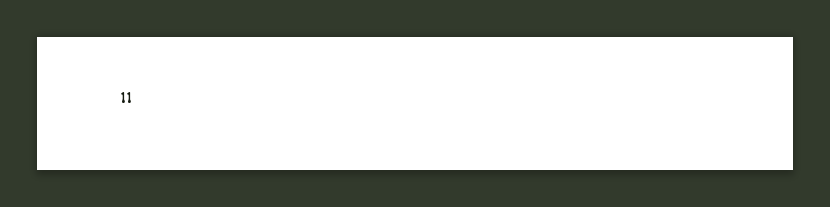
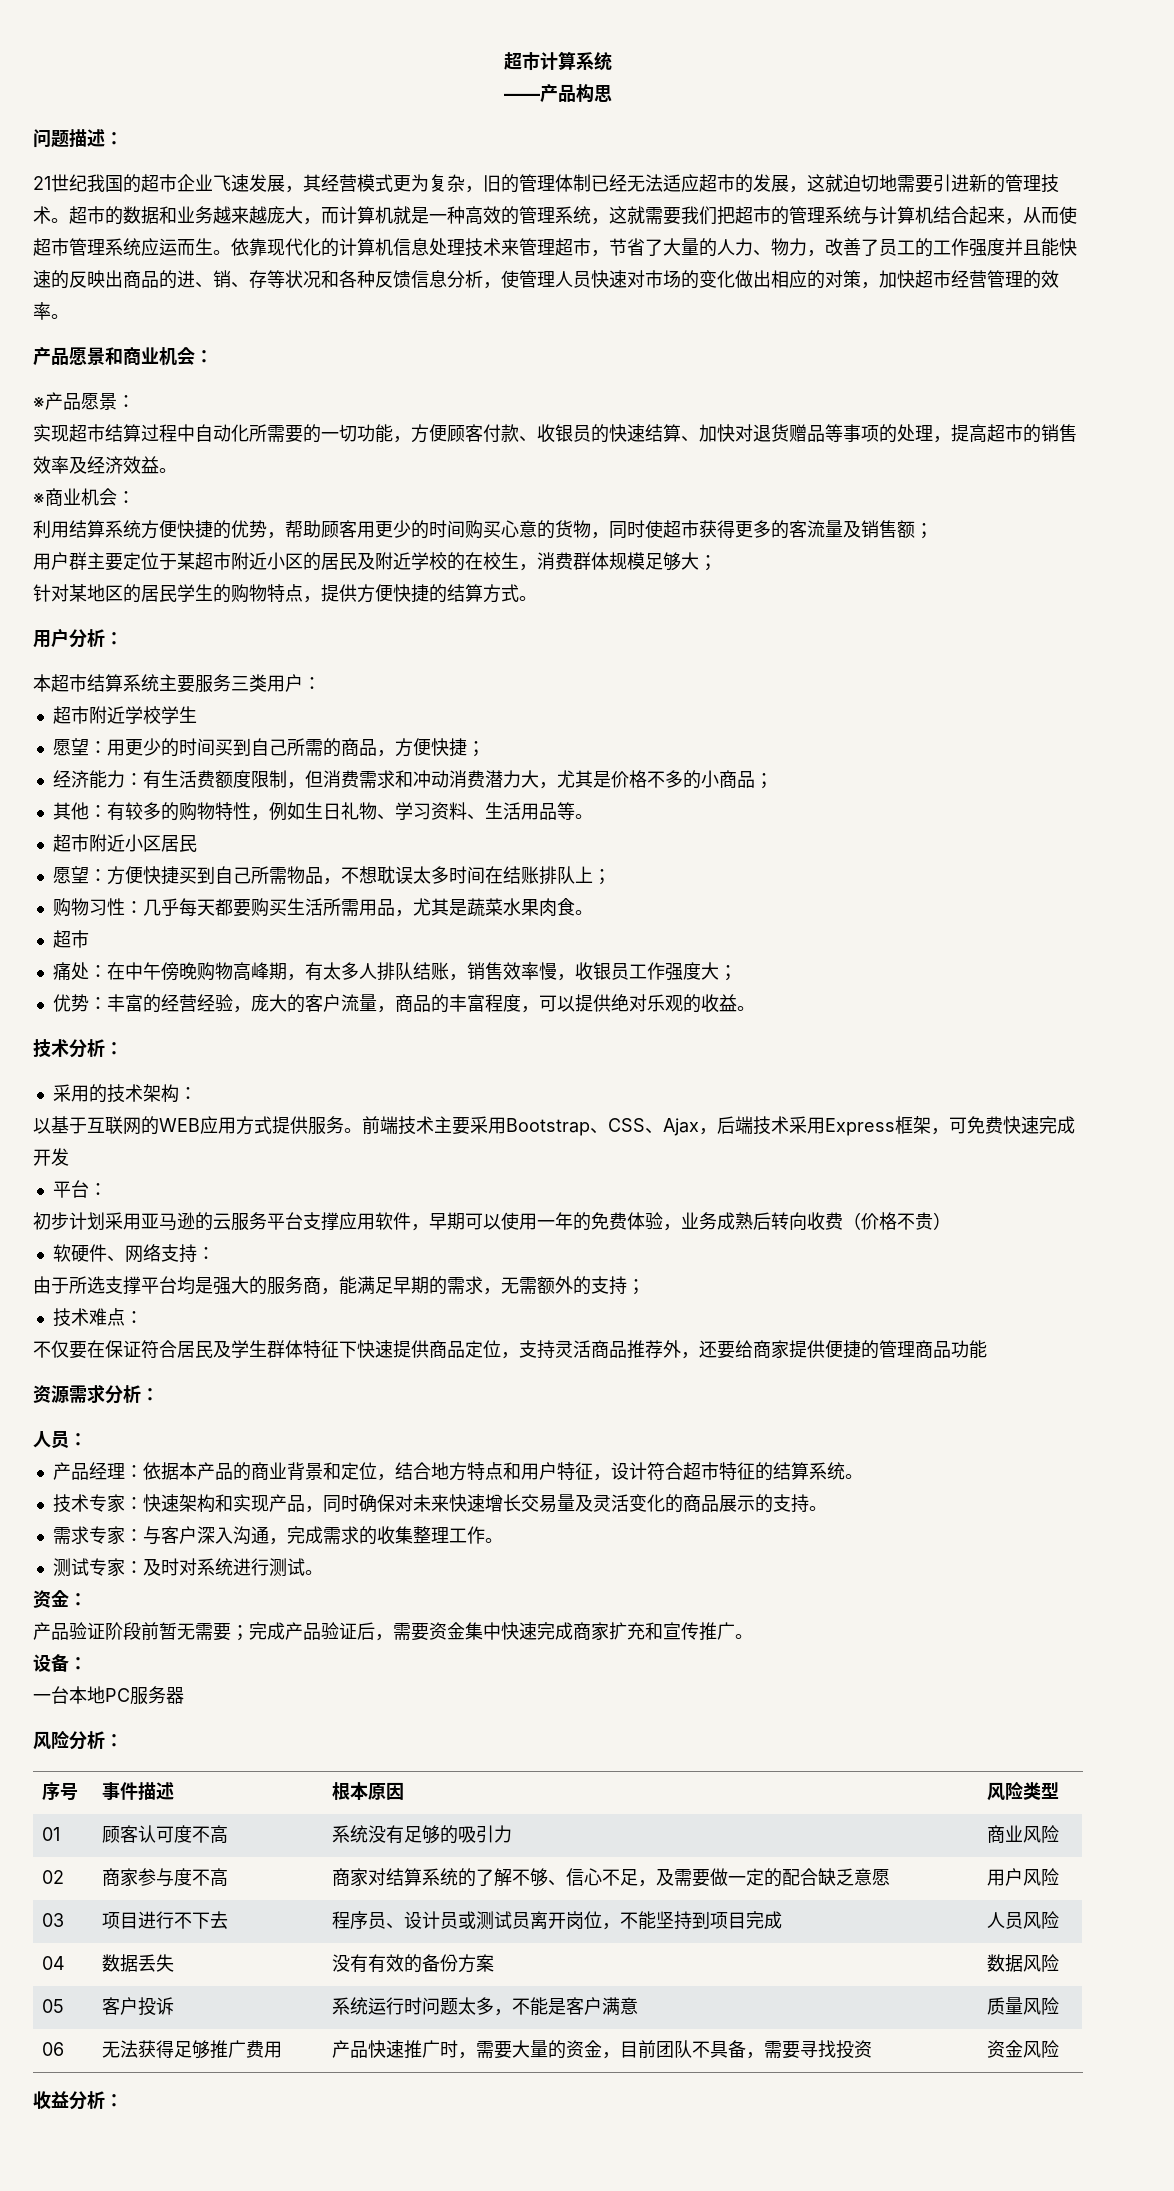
- 11
+ 超市计算系统
+ ——产品构思
+ 问题描述：
+ 21世纪我国的超市企业飞速发展，其经营模式更为复杂，旧的管理体制已经无法适应超市的发展，这就迫切地需要引进新的管理技术。超市的数据和业务越来越庞大，而计算机就是一种高效的管理系统，这就需要我们把超市的管理系统与计算机结合起来，从而使超市管理系统应运而生。依靠现代化的计算机信息处理技术来管理超市，节省了大量的人力、物力，改善了员工的工作强度并且能快速的反映出商品的进、销、存等状况和各种反馈信息分析，使管理人员快速对市场的变化做出相应的对策，加快超市经营管理的效率。
+ 产品愿景和商业机会：
+ ※产品愿景：
+ 实现超市结算过程中自动化所需要的一切功能，方便顾客付款、收银员的快速结算、加快对退货赠品等事项的处理，提高超市的销售效率及经济效益。
+ ※商业机会：
+ 利用结算系统方便快捷的优势，帮助顾客用更少的时间购买心意的货物，同时使超市获得更多的客流量及销售额；
+ 用户群主要定位于某超市附近小区的居民及附近学校的在校生，消费群体规模足够大；
+ 针对某地区的居民学生的购物特点，提供方便快捷的结算方式。
+ 用户分析：
+ 本超市结算系统主要服务三类用户：
+ 超市附近学校学生
+ 愿望：用更少的时间买到自己所需的商品，方便快捷；
+ 经济能力：有生活费额度限制，但消费需求和冲动消费潜力大，尤其是价格不多的小商品；
+ 其他：有较多的购物特性，例如生日礼物、学习资料、生活用品等。
+ 超市附近小区居民
+ 愿望：方便快捷买到自己所需物品，不想耽误太多时间在结账排队上；
+ 购物习性：几乎每天都要购买生活所需用品，尤其是蔬菜水果肉食。
+ 超市
+ 痛处：在中午傍晚购物高峰期，有太多人排队结账，销售效率慢，收银员工作强度大；
+ 优势：丰富的经营经验，庞大的客户流量，商品的丰富程度，可以提供绝对乐观的收益。
+ 技术分析：
+ 采用的技术架构：
+ 以基于互联网的WEB应用方式提供服务。前端技术主要采用Bootstrap、CSS、Ajax，后端技术采用Express框架，可免费快速完成开发
+ 平台：
+ 初步计划采用亚马逊的云服务平台支撑应用软件，早期可以使用一年的免费体验，业务成熟后转向收费（价格不贵）
+ 软硬件、网络支持：
+ 由于所选支撑平台均是强大的服务商，能满足早期的需求，无需额外的支持；
+ 技术难点：
+ 不仅要在保证符合居民及学生群体特征下快速提供商品定位，支持灵活商品推荐外，还要给商家提供便捷的管理商品功能
+ 资源需求分析：
+ 人员：
+ 产品经理：依据本产品的商业背景和定位，结合地方特点和用户特征，设计符合超市特征的结算系统。
+ 技术专家：快速架构和实现产品，同时确保对未来快速增长交易量及灵活变化的商品展示的支持。
+ 需求专家：与客户深入沟通，完成需求的收集整理工作。
+ 测试专家：及时对系统进行测试。
+ 资金：
+ 产品验证阶段前暂无需要；完成产品验证后，需要资金集中快速完成商家扩充和宣传推广。
+ 设备：
+ 一台本地PC服务器
+ 风险分析：
+ 序号 | 事件描述 | 根本原因 | 风险类型
+ 01 | 顾客认可度不高 | 系统没有足够的吸引力 | 商业风险
+ 02 | 商家参与度不高 | 商家对结算系统的了解不够、信心不足，及需要做一定的配合缺乏意愿 | 用户风险
+ 03 | 项目进行不下去 | 程序员、设计员或测试员离开岗位，不能坚持到项目完成 | 人员风险
+ 04 | 数据丢失 | 没有有效的备份方案 | 数据风险
+ 05 | 客户投诉 | 系统运行时问题太多，不能是客户满意 | 质量风险
+ 06 | 无法获得足够推广费用 | 产品快速推广时，需要大量的资金，目前团队不具备，需要寻找投资 | 资金风险
+ 收益分析：

